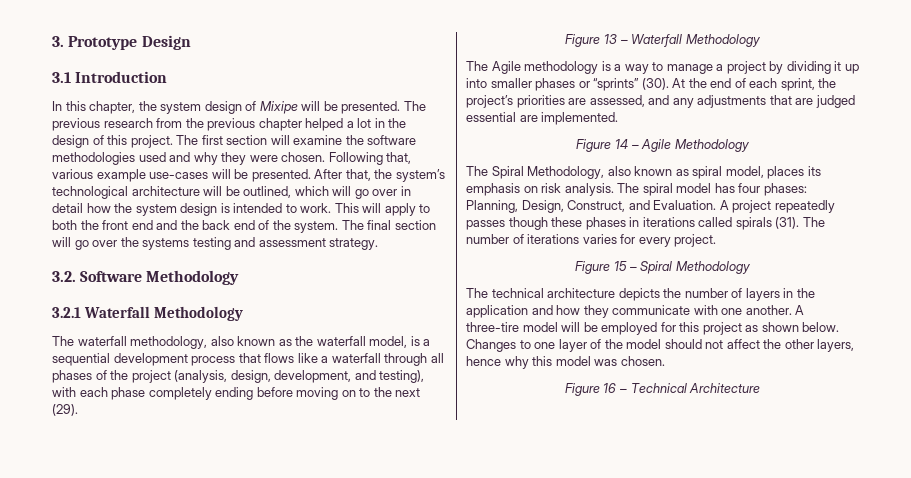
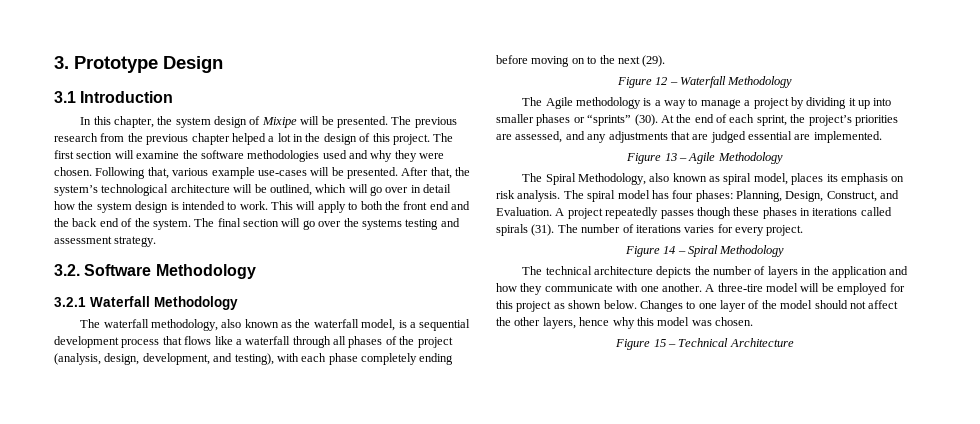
- Figure 13 – Waterfall Methodology
+ Figure 12 – Waterfall Methodology
- Figure 14 – Agile Methodology
+ Figure 13 – Agile Methodology
- Figure 15 – Spiral Methodology
+ Figure 14 – Spiral Methodology
- Figure 16 – Technical Architecture
+ Figure 15 – Technical Architecture

